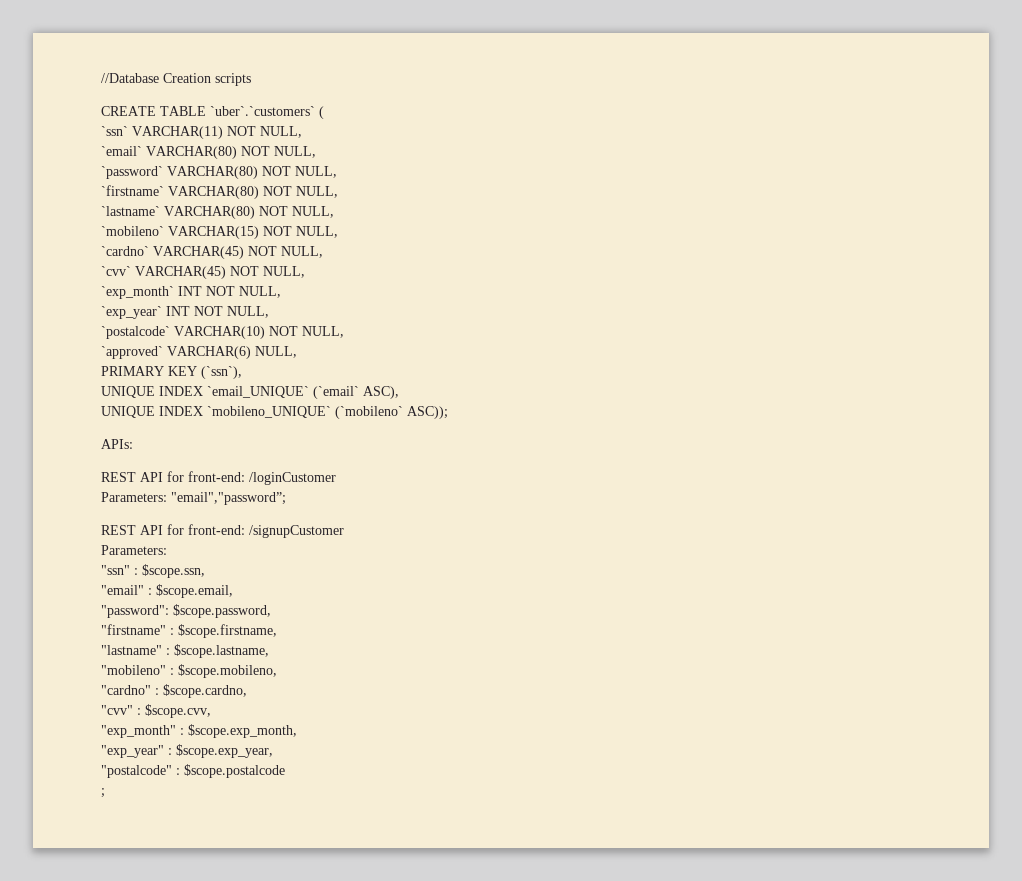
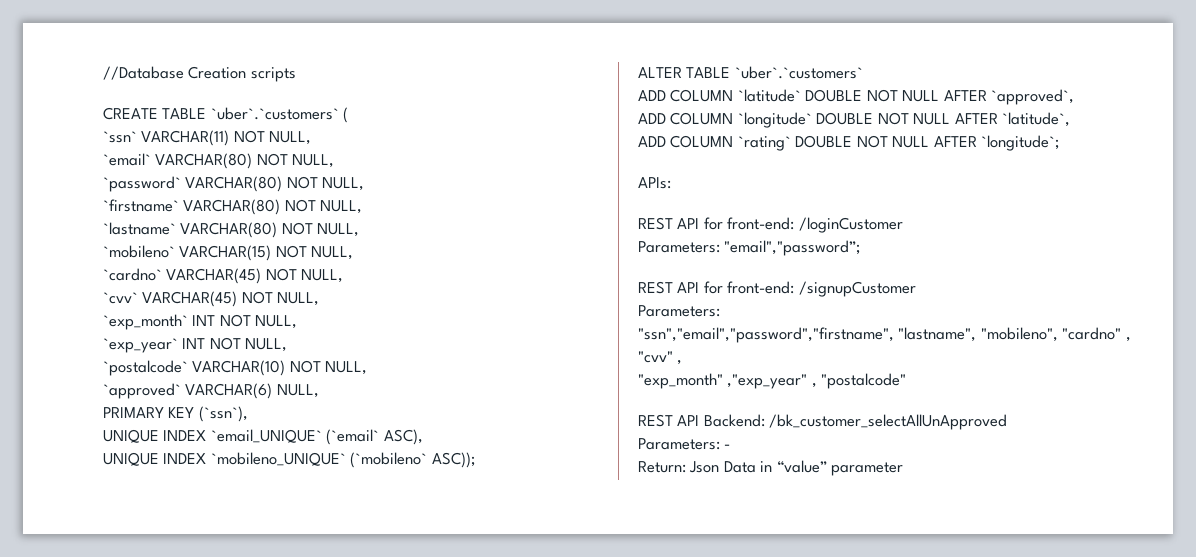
+ ALTER TABLE `uber`.`customers`
+ ADD COLUMN `latitude` DOUBLE NOT NULL AFTER `approved`,
+ ADD COLUMN `longitude` DOUBLE NOT NULL AFTER `latitude`,
+ ADD COLUMN `rating` DOUBLE NOT NULL AFTER `longitude`;
- "ssn" : $scope.ssn,
- "email" : $scope.email,
- "password": $scope.password,
- "firstname" : $scope.firstname,
- "lastname" : $scope.lastname,
- "mobileno" : $scope.mobileno,
- "cardno" : $scope.cardno,
- "cvv" : $scope.cvv,
- "exp_month" : $scope.exp_month,
- "exp_year" : $scope.exp_year,
- "postalcode" : $scope.postalcode
- ;
+ "ssn","email","password","firstname", "lastname", "mobileno", "cardno" , "cvv" ,
+ "exp_month" ,"exp_year" , "postalcode"
+ REST API Backend: /bk_customer_selectAllUnApproved
+ Parameters: -
+ Return: Json Data in “value” parameter

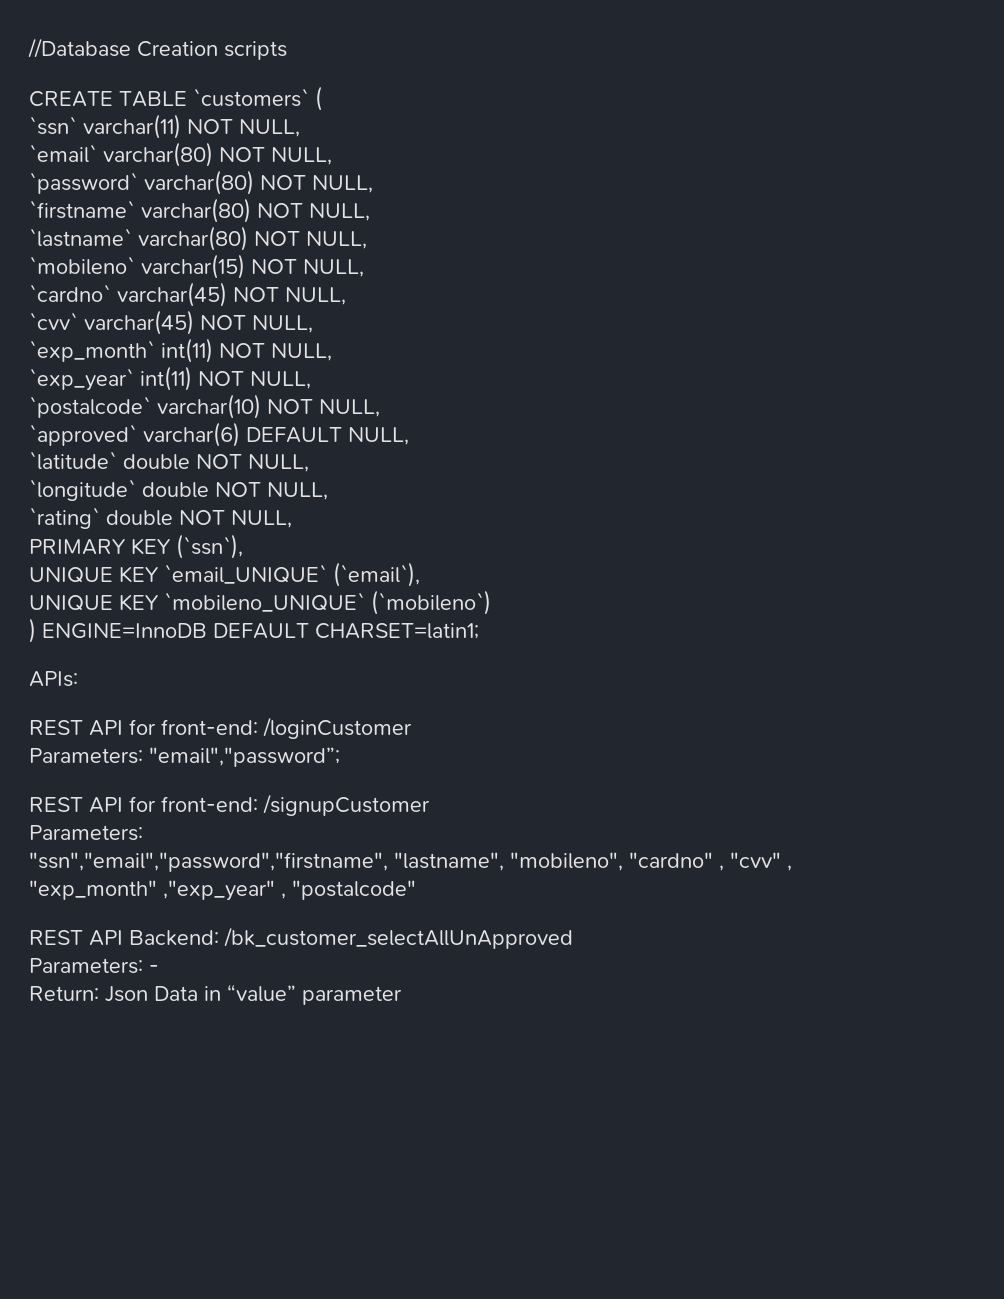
- CREATE TABLE `uber`.`customers` (
+ CREATE TABLE `customers` (
- `ssn` VARCHAR(11) NOT NULL,
+ `ssn` varchar(11) NOT NULL,
- `email` VARCHAR(80) NOT NULL,
+ `email` varchar(80) NOT NULL,
- `password` VARCHAR(80) NOT NULL,
+ `password` varchar(80) NOT NULL,
- `firstname` VARCHAR(80) NOT NULL,
+ `firstname` varchar(80) NOT NULL,
- `lastname` VARCHAR(80) NOT NULL,
+ `lastname` varchar(80) NOT NULL,
- `mobileno` VARCHAR(15) NOT NULL,
+ `mobileno` varchar(15) NOT NULL,
- `cardno` VARCHAR(45) NOT NULL,
+ `cardno` varchar(45) NOT NULL,
- `cvv` VARCHAR(45) NOT NULL,
+ `cvv` varchar(45) NOT NULL,
- `exp_month` INT NOT NULL,
+ `exp_month` int(11) NOT NULL,
- `exp_year` INT NOT NULL,
+ `exp_year` int(11) NOT NULL,
- `postalcode` VARCHAR(10) NOT NULL,
+ `postalcode` varchar(10) NOT NULL,
- `approved` VARCHAR(6) NULL,
+ `approved` varchar(6) DEFAULT NULL,
+ `latitude` double NOT NULL,
+ `longitude` double NOT NULL,
+ `rating` double NOT NULL,
- UNIQUE INDEX `email_UNIQUE` (`email` ASC),
- UNIQUE INDEX `mobileno_UNIQUE` (`mobileno` ASC));
- ALTER TABLE `uber`.`customers`
- ADD COLUMN `latitude` DOUBLE NOT NULL AFTER `approved`,
- ADD COLUMN `longitude` DOUBLE NOT NULL AFTER `latitude`,
- ADD COLUMN `rating` DOUBLE NOT NULL AFTER `longitude`;
+ UNIQUE KEY `email_UNIQUE` (`email`),
+ UNIQUE KEY `mobileno_UNIQUE` (`mobileno`)
+ ) ENGINE=InnoDB DEFAULT CHARSET=latin1;

